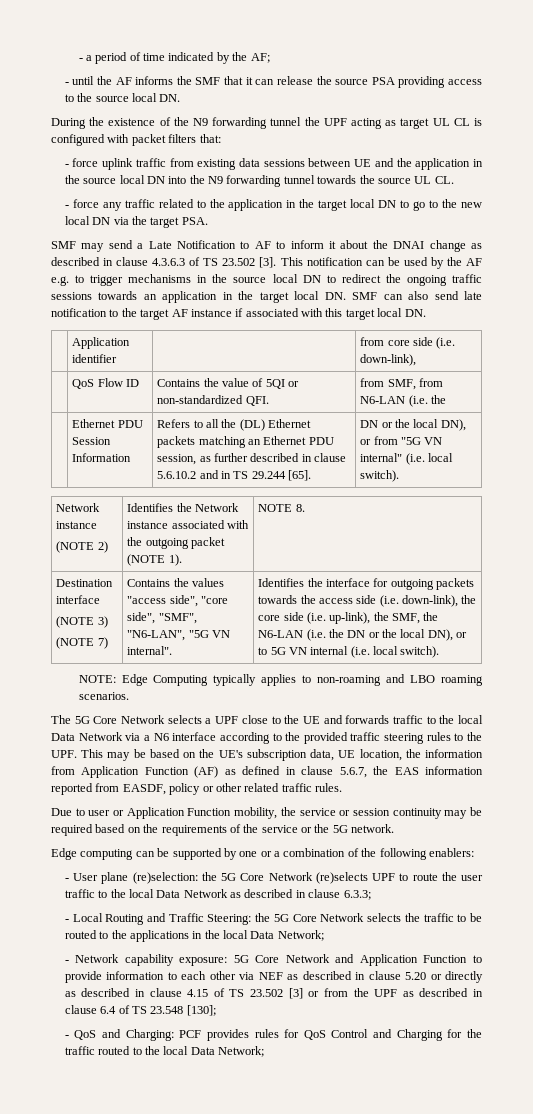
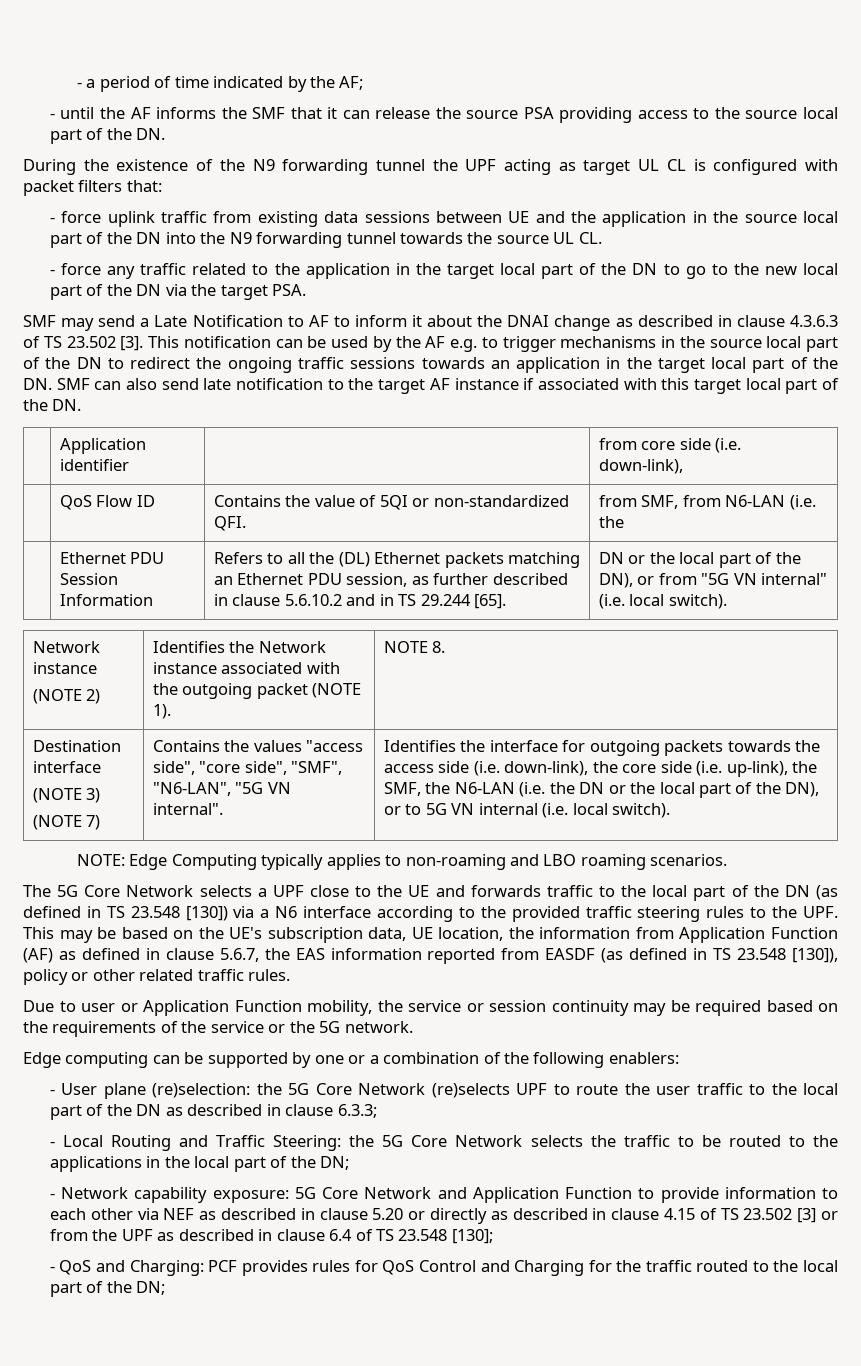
- - until the AF informs the SMF that it can release the source PSA providing access to the source local DN.
+ - until the AF informs the SMF that it can release the source PSA providing access to the source local part of the DN.
- - force uplink traffic from existing data sessions between UE and the application in the source local DN into the N9 forwarding tunnel towards the source UL CL.
+ - force uplink traffic from existing data sessions between UE and the application in the source local part of the DN into the N9 forwarding tunnel towards the source UL CL.
- - force any traffic related to the application in the target local DN to go to the new local DN via the target PSA.
+ - force any traffic related to the application in the target local part of the DN to go to the new local part of the DN via the target PSA.
- This notification can be used by the AF e.g. to trigger mechanisms in the source local DN to redirect the ongoing traffic sessions towards an application in the target local DN. SMF can also send late notification to the target AF instance if associated with this target local DN.
+ This notification can be used by the AF e.g. to trigger mechanisms in the source local part of the DN to redirect the ongoing traffic sessions towards an application in the target local part of the DN. SMF can also send late notification to the target AF instance if associated with this target local part of the DN.
- DN or the local DN), or from "5G VN internal" (i.e. local switch).
+ DN or the local part of the DN), or from "5G VN internal" (i.e. local switch).
- Identifies the interface for outgoing packets towards the access side (i.e. down-link), the core side (i.e. up-link), the SMF, the N6-LAN (i.e. the DN or the local DN), or to 5G VN internal (i.e. local switch).
+ Identifies the interface for outgoing packets towards the access side (i.e. down-link), the core side (i.e. up-link), the SMF, the N6-LAN (i.e. the DN or the local part of the DN), or to 5G VN internal (i.e. local switch).
- The 5G Core Network selects a UPF close to the UE and forwards traffic to the local Data Network via a N6 interface according to the provided traffic steering rules to the UPF. This may be based on the UE's subscription data, UE location, the information from Application Function (AF) as defined in clause 5.6.7, the EAS information reported from EASDF, policy or other related traffic rules.
+ The 5G Core Network selects a UPF close to the UE and forwards traffic to the local part of the DN (as defined in TS 23.548 [130]) via a N6 interface according to the provided traffic steering rules to the UPF. This may be based on the UE's subscription data, UE location, the information from Application Function (AF) as defined in clause 5.6.7, the EAS information reported from EASDF (as defined in TS 23.548 [130]), policy or other related traffic rules.
- - User plane (re)selection: the 5G Core Network (re)selects UPF to route the user traffic to the local Data Network as described in clause 6.3.3;
+ - User plane (re)selection: the 5G Core Network (re)selects UPF to route the user traffic to the local part of the DN as described in clause 6.3.3;
- - Local Routing and Traffic Steering: the 5G Core Network selects the traffic to be routed to the applications in the local Data Network;
+ - Local Routing and Traffic Steering: the 5G Core Network selects the traffic to be routed to the applications in the local part of the DN;
- - QoS and Charging: PCF provides rules for QoS Control and Charging for the traffic routed to the local Data Network;
+ - QoS and Charging: PCF provides rules for QoS Control and Charging for the traffic routed to the local part of the DN;

